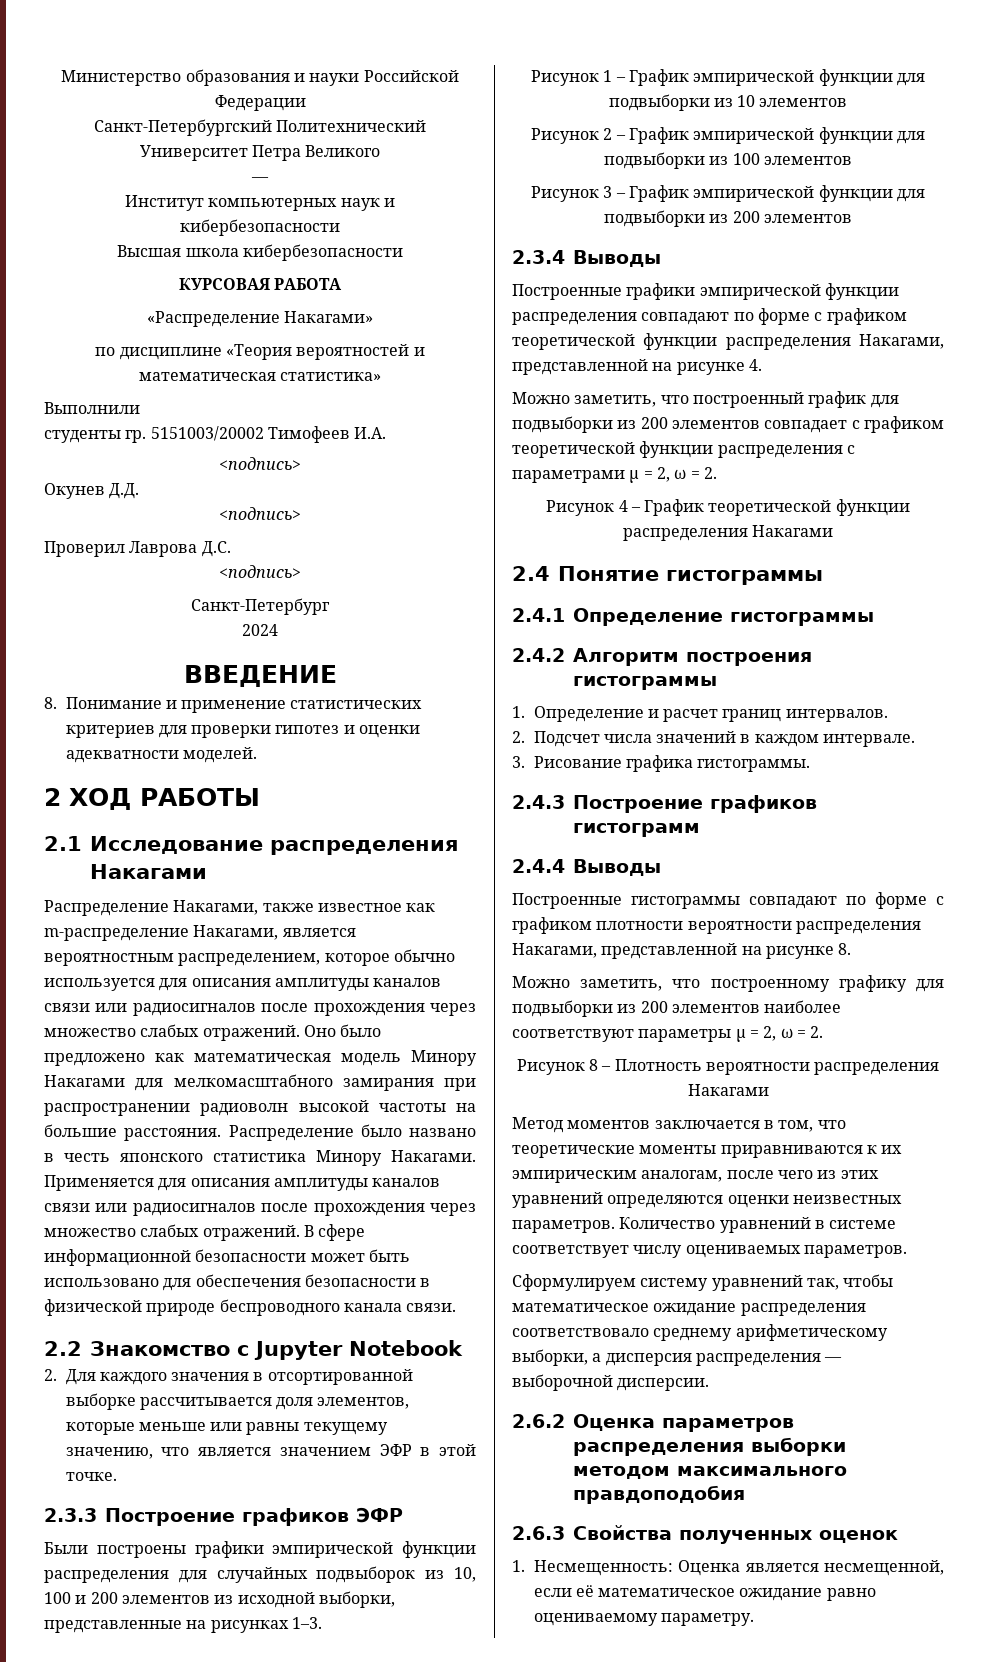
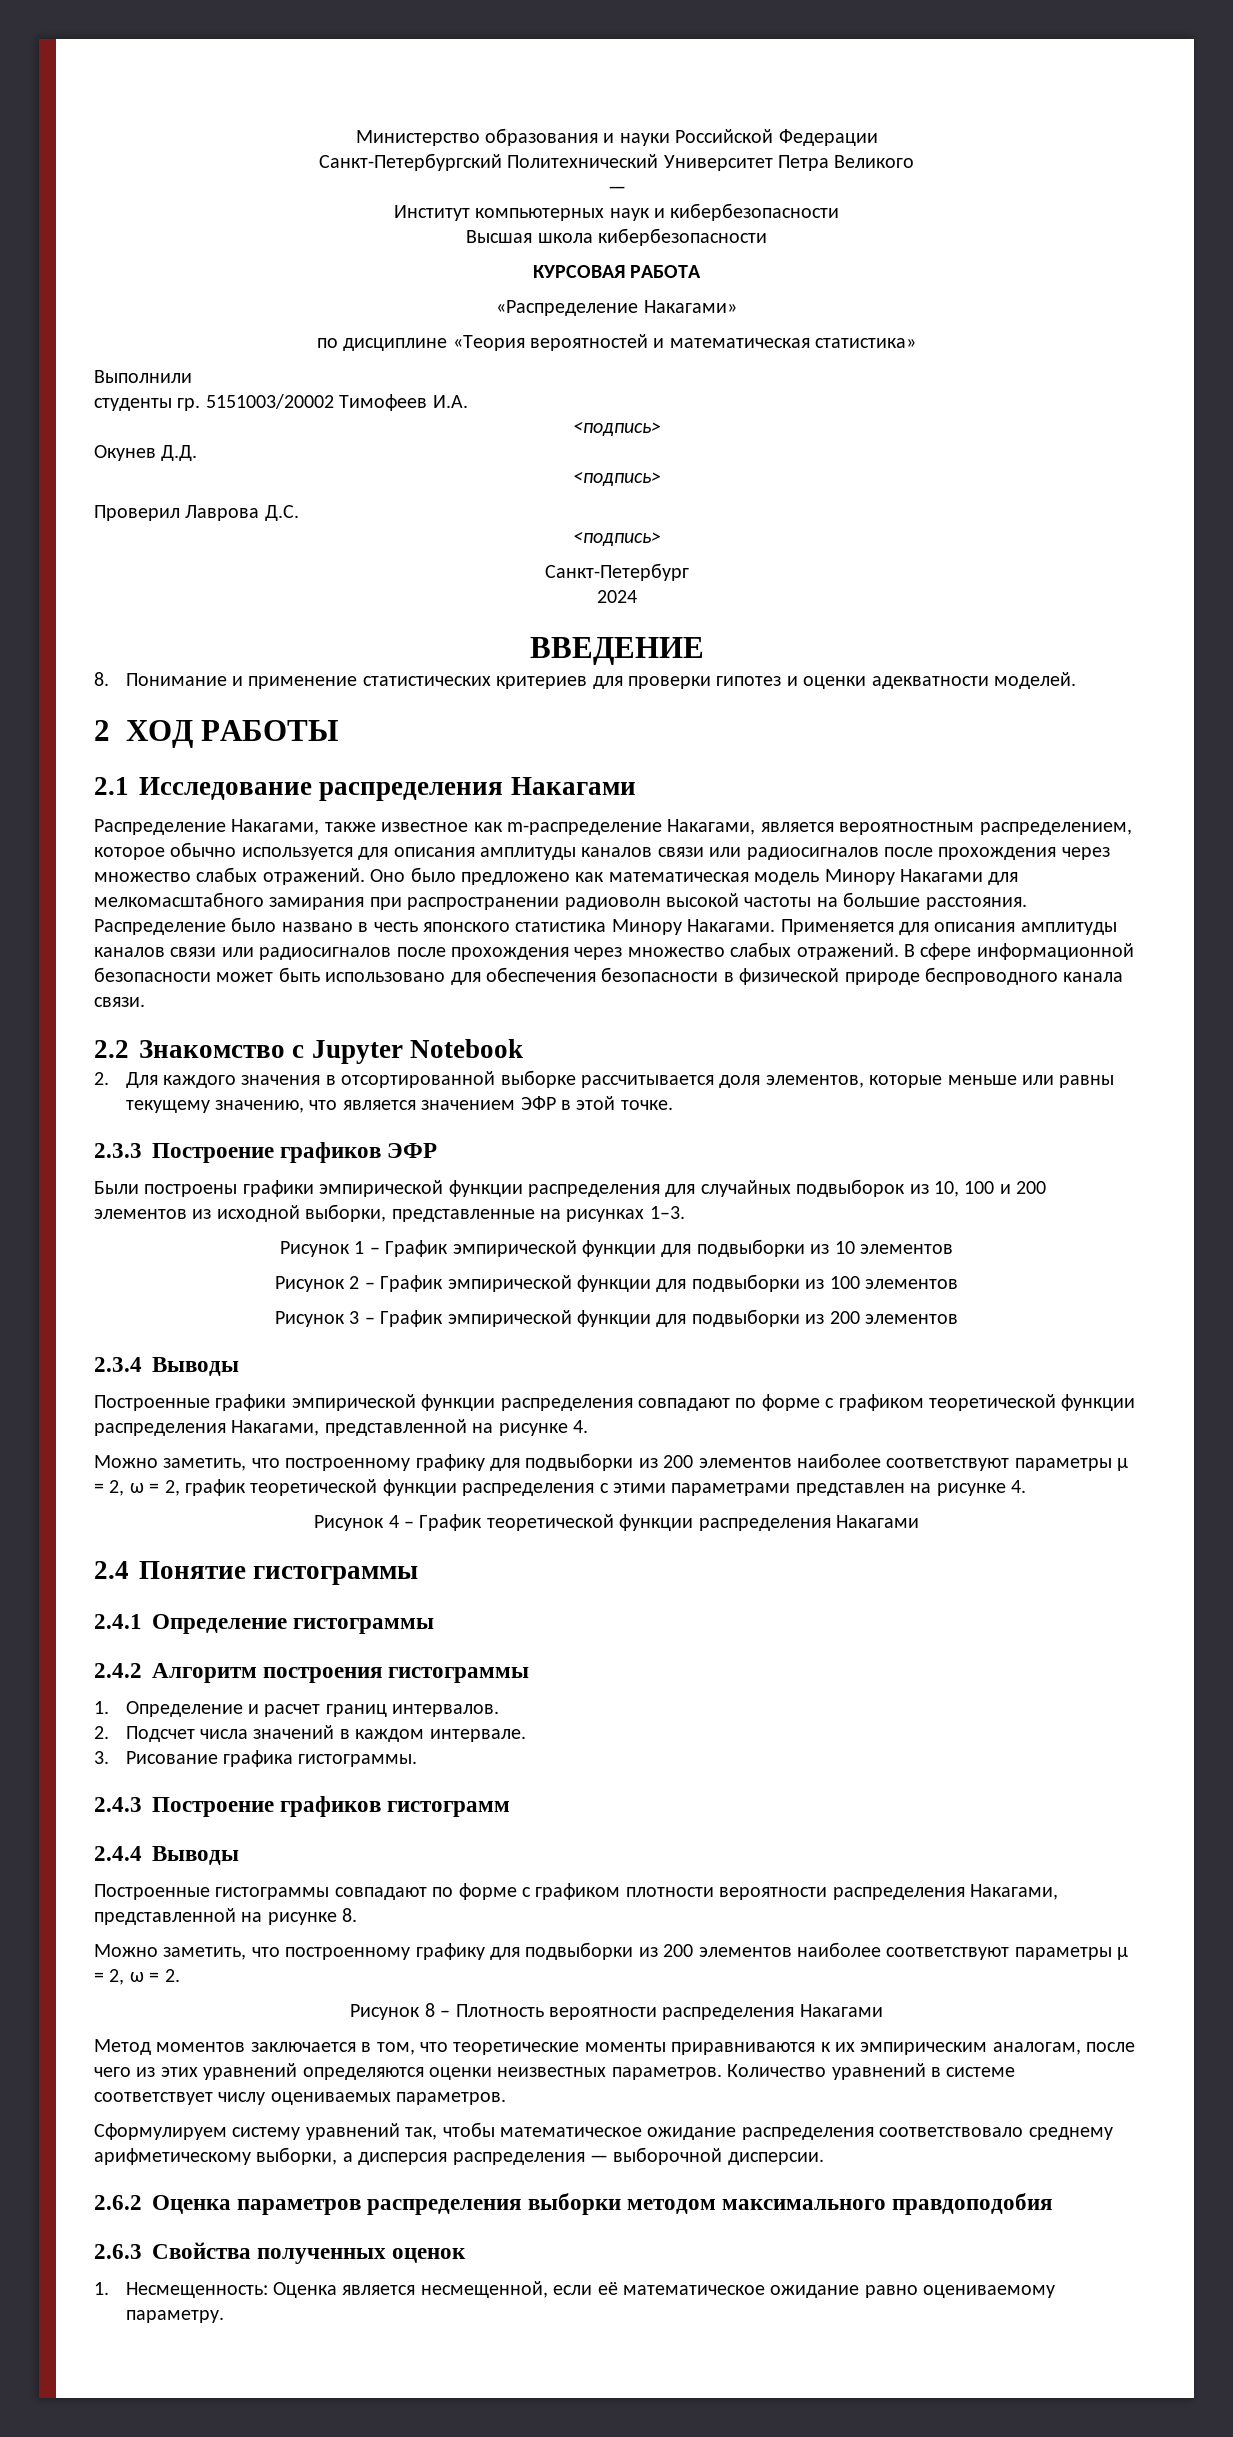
- Можно заметить, что построенный график для подвыборки из 200 элементов совпадает с графиком теоретической функции распределения с параметрами μ = 2, ω = 2.
+ Можно заметить, что построенному графику для подвыборки из 200 элементов наиболее соответствуют параметры μ = 2, ω = 2, график теоретической функции распределения с этими параметрами представлен на рисунке 4.

